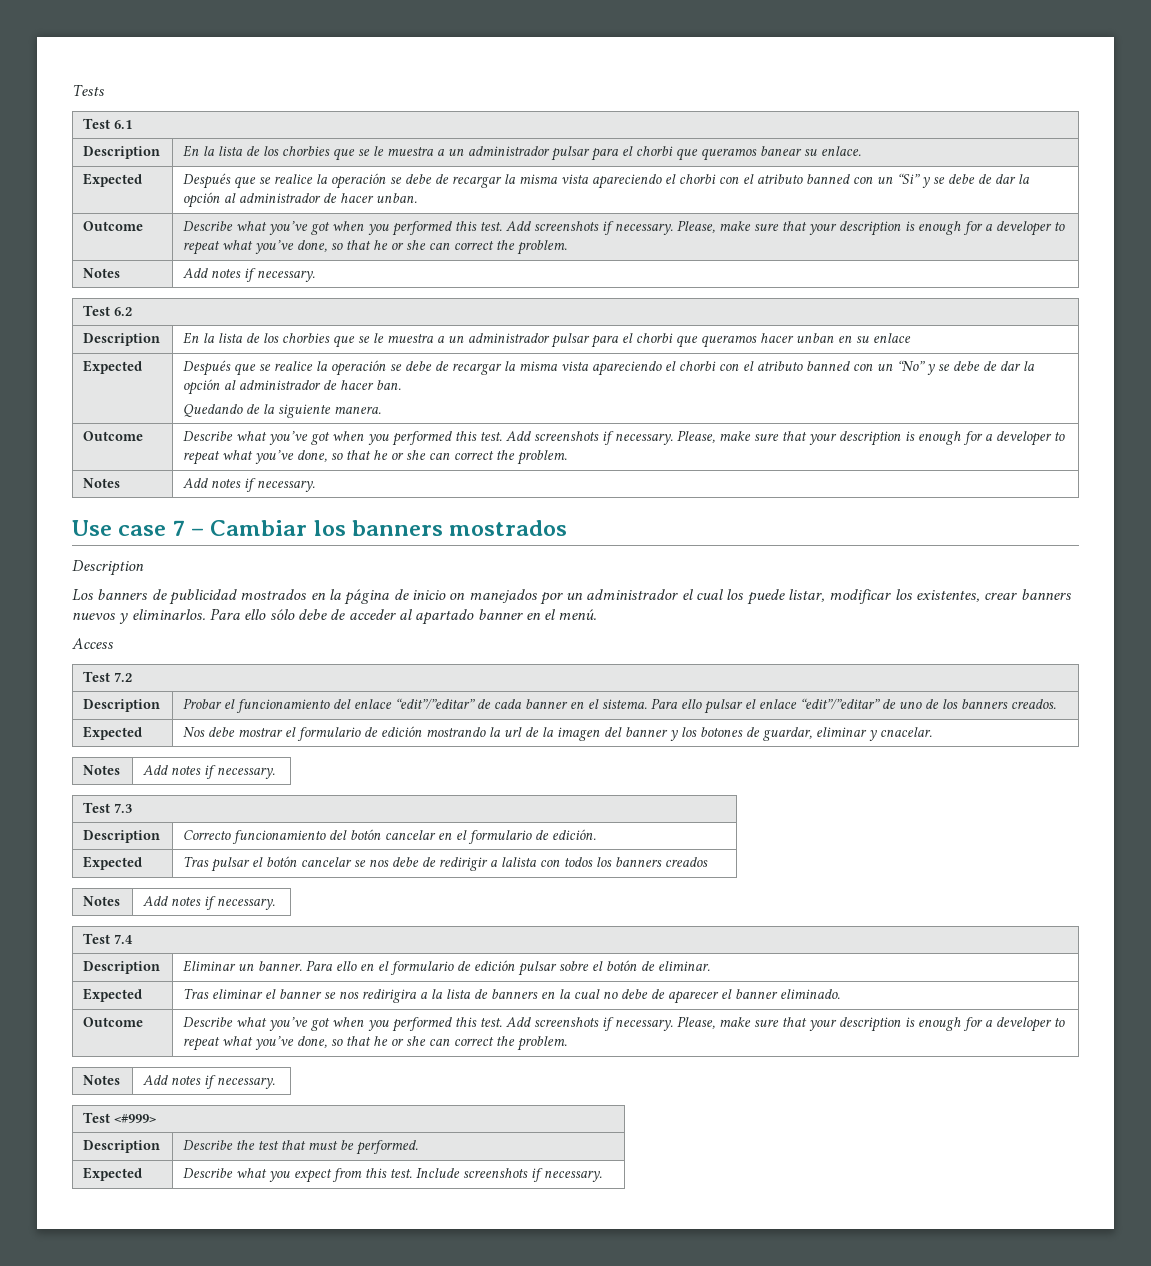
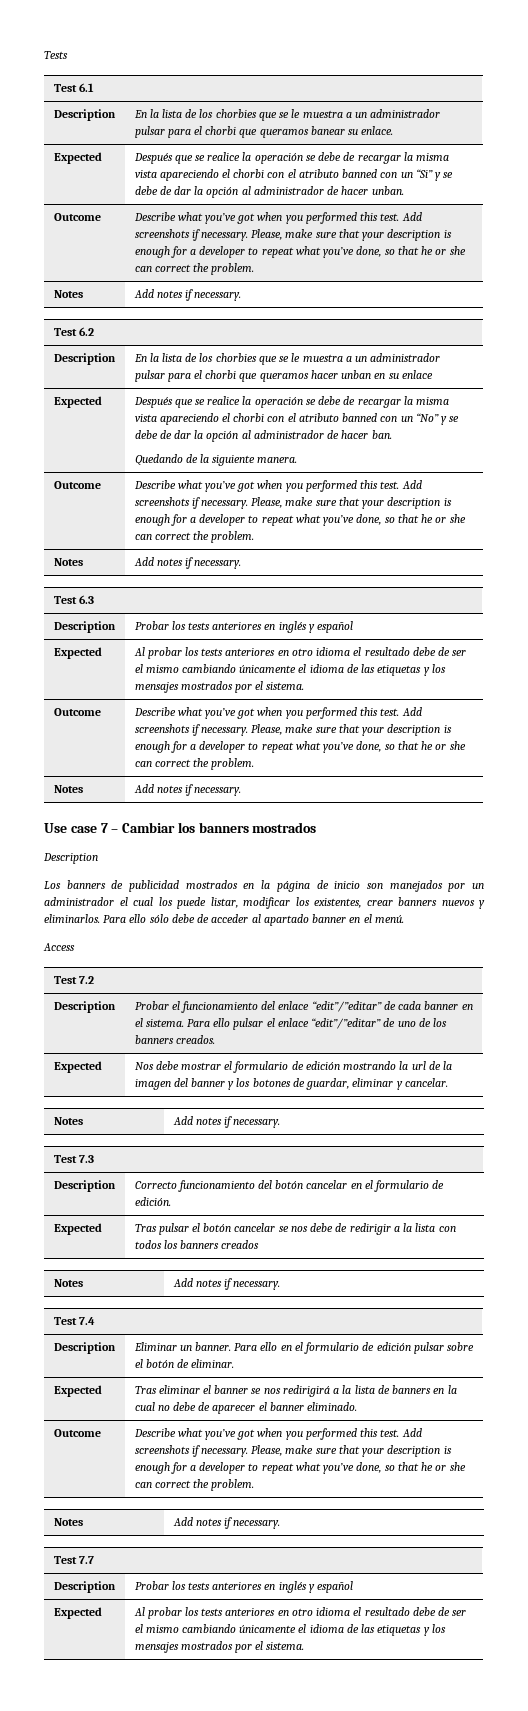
+ Test 6.3
+ Description | Probar los tests anteriores en inglés y español
+ Expected | Al probar los tests anteriores en otro idioma el resultado debe de ser el mismo cambiando únicamente el idioma de las etiquetas y los mensajes mostrados por el sistema.
+ Outcome | Describe what you’ve got when you performed this test. Add screenshots if necessary. Please, make sure that your description is enough for a developer to repeat what you’ve done, so that he or she can correct the problem.
+ Notes | Add notes if necessary.
- Los banners de publicidad mostrados en la página de inicio on manejados por un administrador el cual los puede listar, modificar los existentes, crear banners nuevos y eliminarlos.
+ Los banners de publicidad mostrados en la página de inicio son manejados por un administrador el cual los puede listar, modificar los existentes, crear banners nuevos y eliminarlos.
- Expected | Nos debe mostrar el formulario de edición mostrando la url de la imagen del banner y los botones de guardar, eliminar y cnacelar.
+ Expected | Nos debe mostrar el formulario de edición mostrando la url de la imagen del banner y los botones de guardar, eliminar y cancelar.
- Expected | Tras pulsar el botón cancelar se nos debe de redirigir a lalista con todos los banners creados
+ Expected | Tras pulsar el botón cancelar se nos debe de redirigir a la lista con todos los banners creados
- Expected | Tras eliminar el banner se nos redirigira a la lista de banners en la cual no debe de aparecer el banner eliminado.
+ Expected | Tras eliminar el banner se nos redirigirá a la lista de banners en la cual no debe de aparecer el banner eliminado.
- Test <#999>
- Description | Describe the test that must be performed.
- Expected | Describe what you expect from this test. Include screenshots if necessary.
+ Test 7.7
+ Description | Probar los tests anteriores en inglés y español
+ Expected | Al probar los tests anteriores en otro idioma el resultado debe de ser el mismo cambiando únicamente el idioma de las etiquetas y los mensajes mostrados por el sistema.

